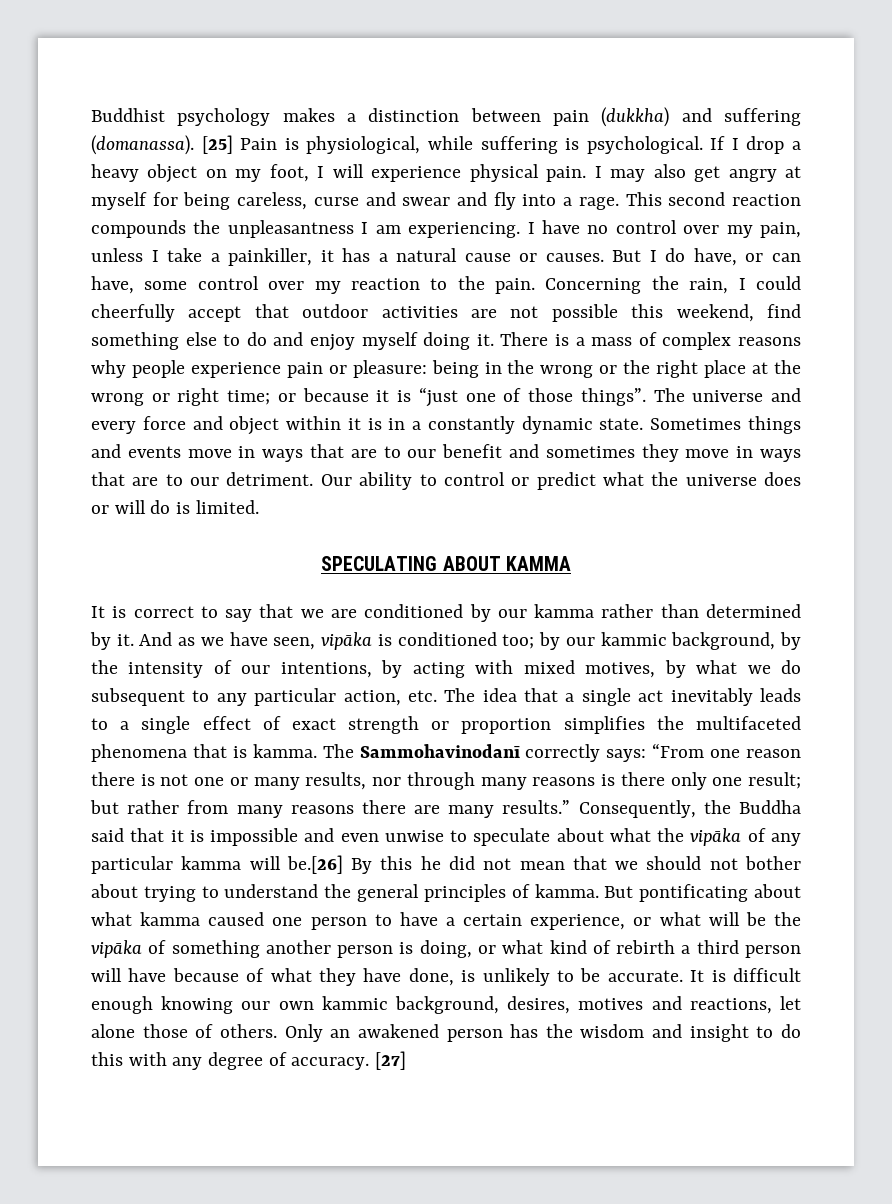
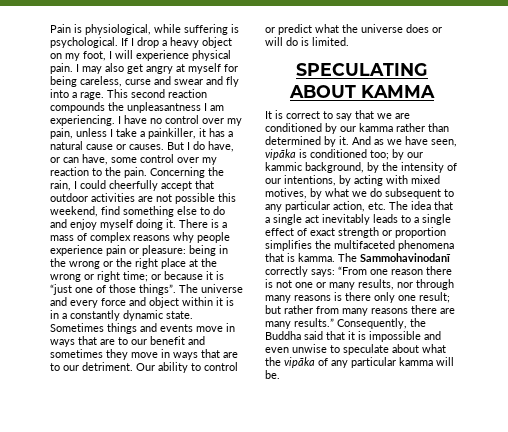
- Buddhist psychology makes a distinction between pain (dukkha) and suffering (domanassa). [25] Pain is physiological, while suffering is psychological.
+ Pain is physiological, while suffering is psychological.
- Consequently, the Buddha said that it is impossible and even unwise to speculate about what the vipāka of any particular kamma will be.[26] By this he did not mean that we should not bother about trying to understand the general principles of kamma. But pontificating about what kamma caused one person to have a certain experience, or what will be the vipāka of something another person is doing, or what kind of rebirth a third person will have because of what they have done, is unlikely to be accurate. It is difficult enough knowing our own kammic background, desires, motives and reactions, let alone those of others. Only an awakened person has the wisdom and insight to do this with any degree of accuracy. [27]
+ Consequently, the Buddha said that it is impossible and even unwise to speculate about what the vipāka of any particular kamma will be.

